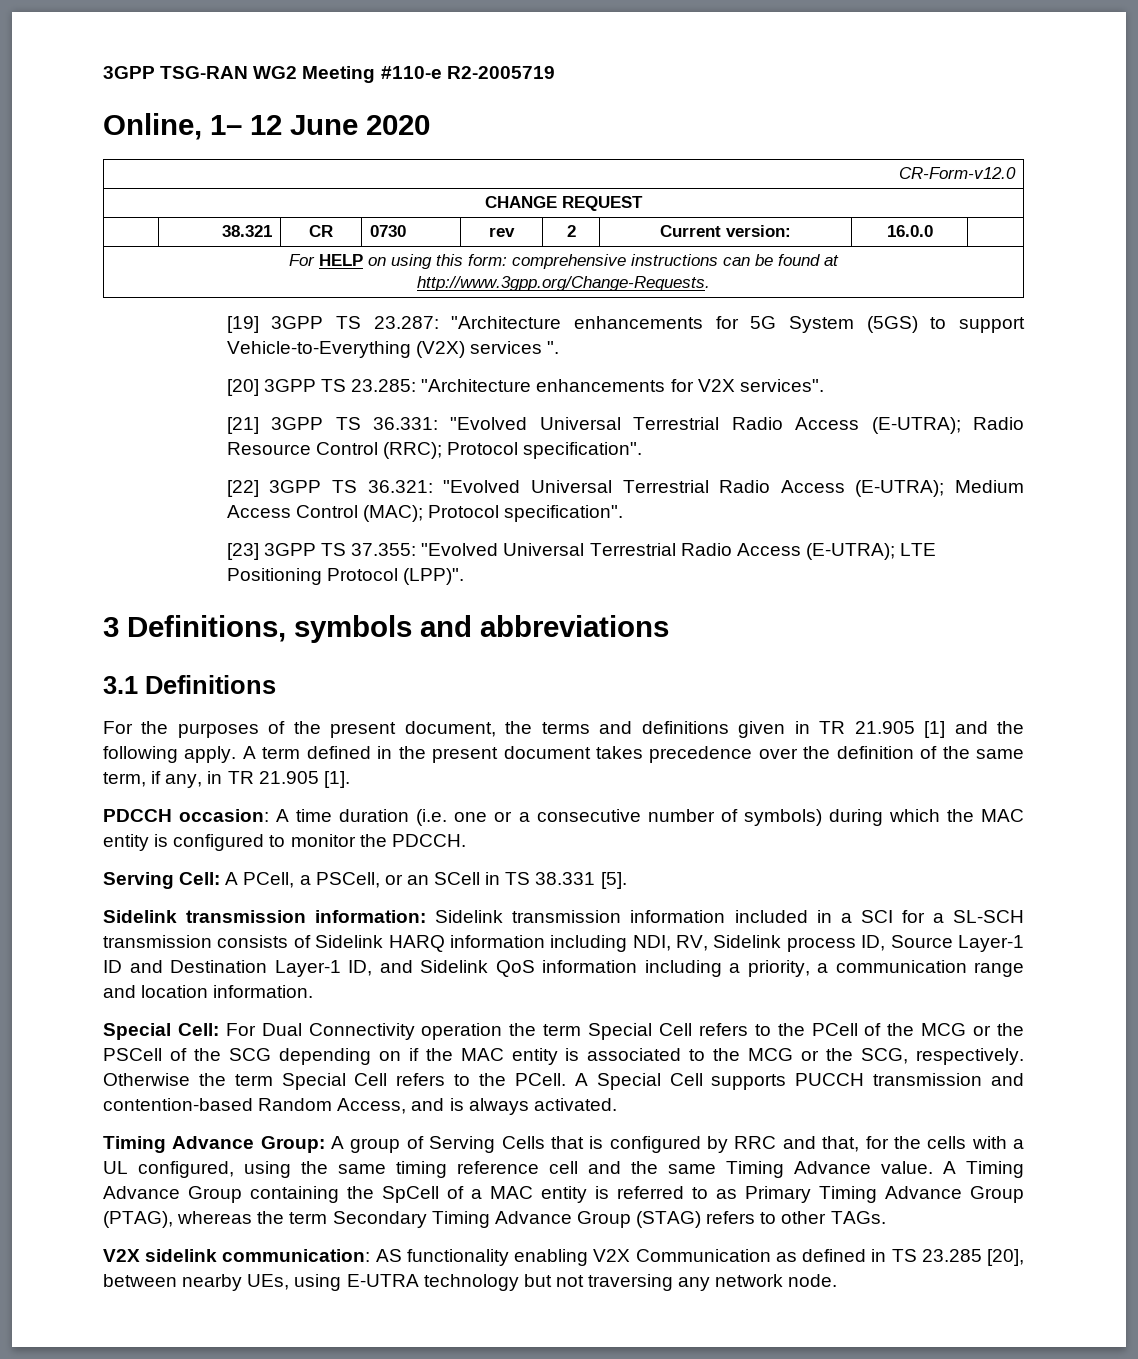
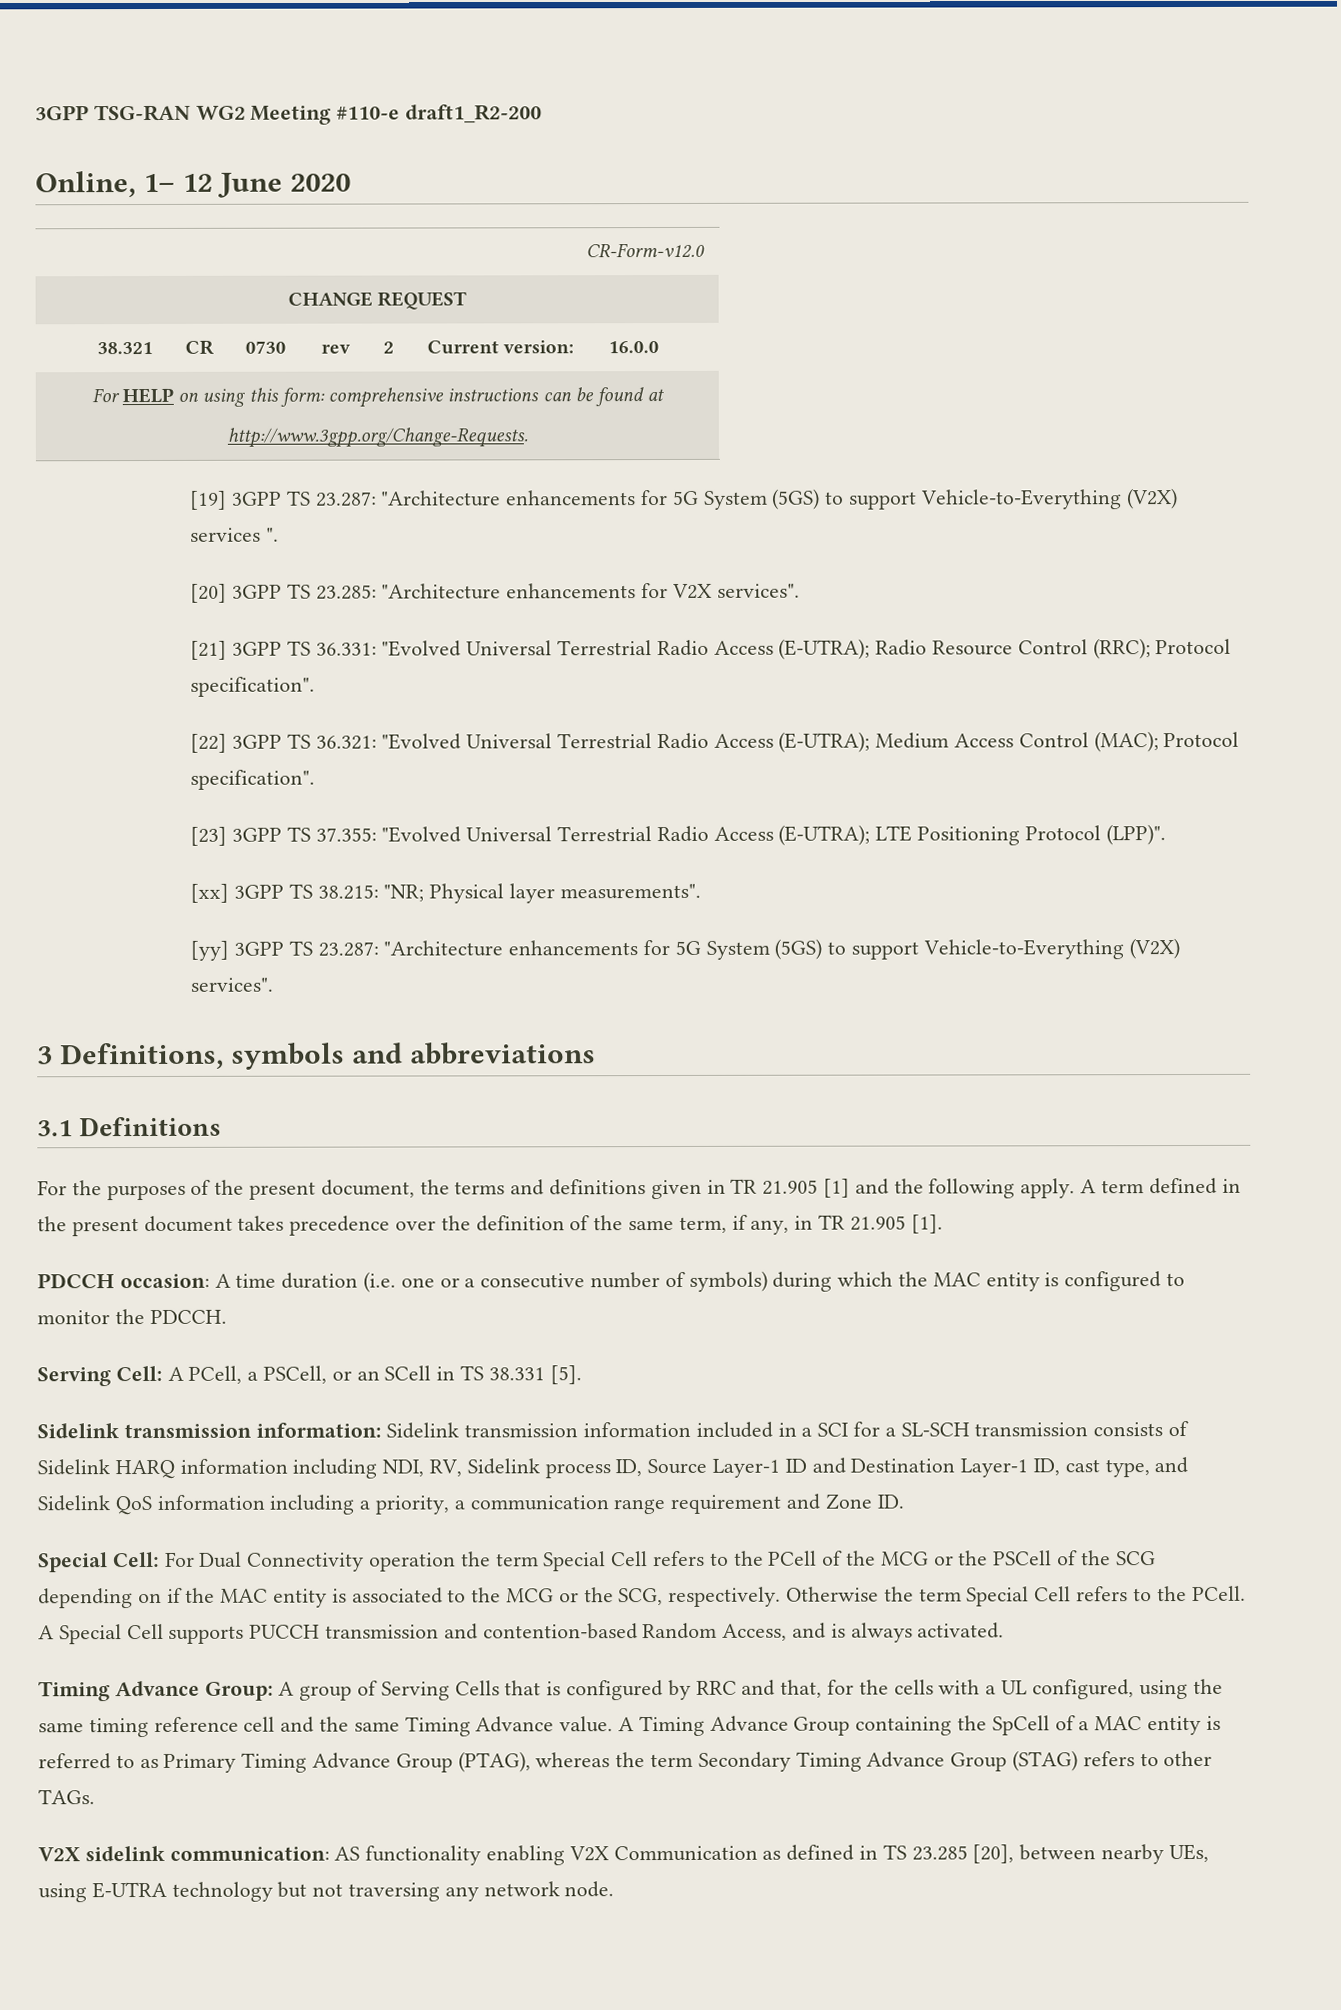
- 3GPP TSG-RAN WG2 Meeting #110-e R2-2005719
+ 3GPP TSG-RAN WG2 Meeting #110-e draft1_R2-200
+ [xx] 3GPP TS 38.215: "NR; Physical layer measurements".
+ [yy] 3GPP TS 23.287: "Architecture enhancements for 5G System (5GS) to support Vehicle-to-Everything (V2X) services".
- Sidelink transmission information: Sidelink transmission information included in a SCI for a SL-SCH transmission consists of Sidelink HARQ information including NDI, RV, Sidelink process ID, Source Layer-1 ID and Destination Layer-1 ID, and Sidelink QoS information including a priority, a communication range and location information.
+ Sidelink transmission information: Sidelink transmission information included in a SCI for a SL-SCH transmission consists of Sidelink HARQ information including NDI, RV, Sidelink process ID, Source Layer-1 ID and Destination Layer-1 ID, cast type, and Sidelink QoS information including a priority, a communication range requirement and Zone ID.

